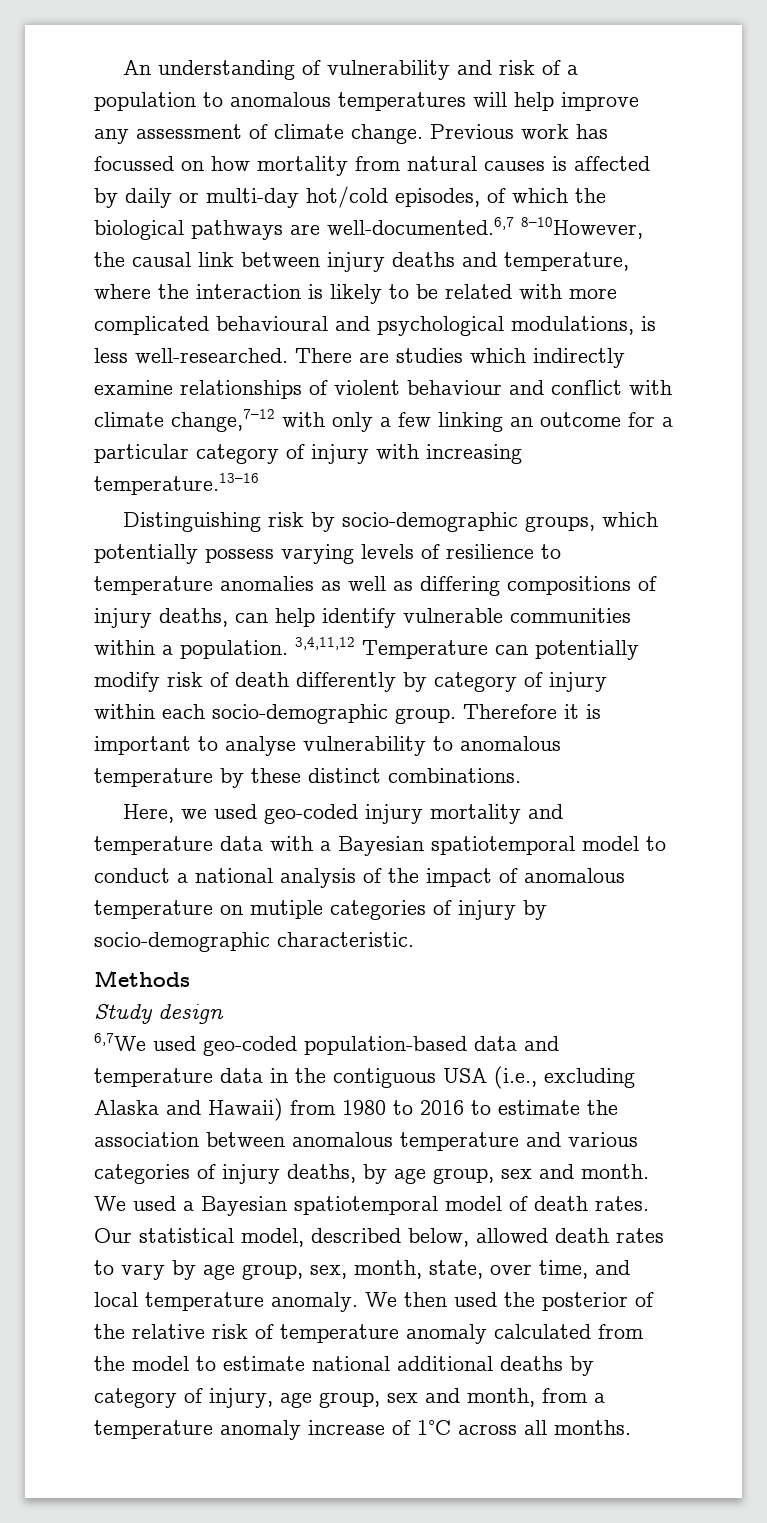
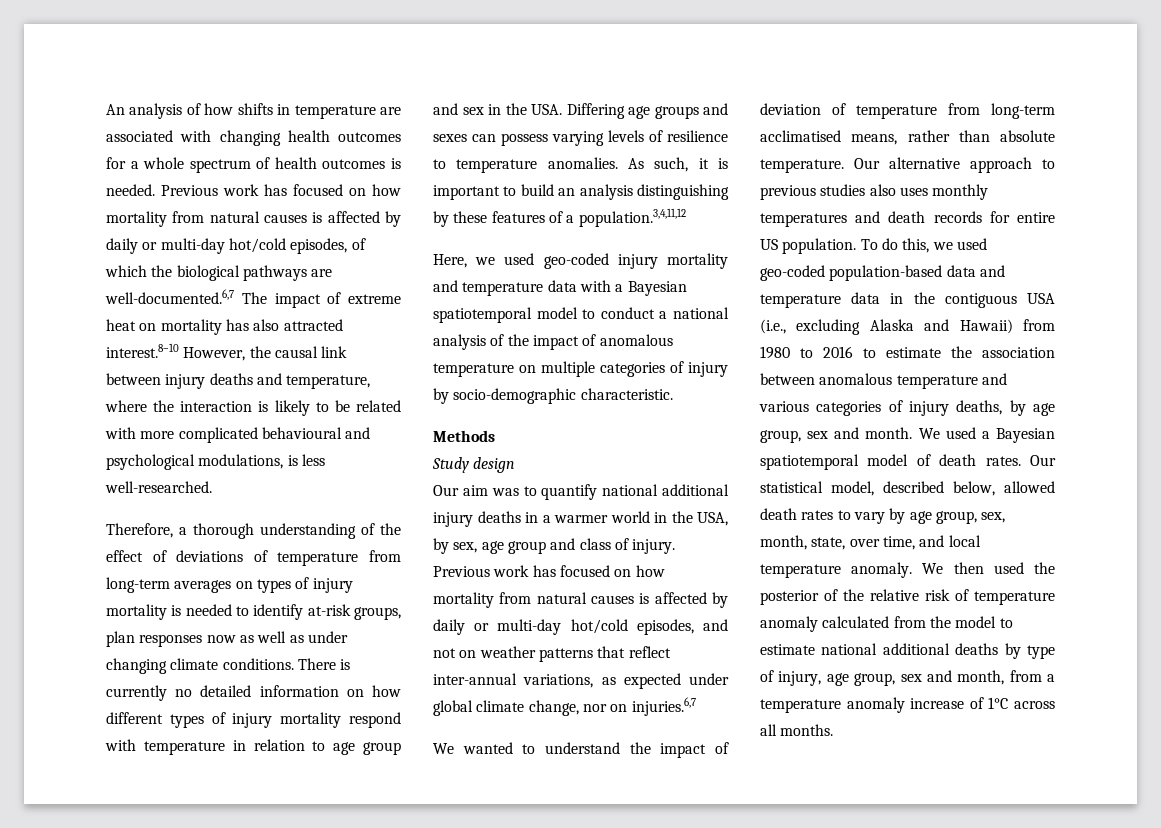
- An understanding of vulnerability and risk of a population to anomalous temperatures will help improve any assessment of climate change. Previous work has focussed on how mortality from natural causes is affected by daily or multi-day hot/cold episodes, of which the biological pathways are well-documented.6,7 8–10However, the causal link between injury deaths and temperature, where the interaction is likely to be related with more complicated behavioural and psychological modulations, is less well-researched. There are studies which indirectly examine relationships of violent behaviour and conflict with climate change,7–12 with only a few linking an outcome for a particular category of injury with increasing temperature.13–16
- Distinguishing risk by socio-demographic groups, which potentially possess varying levels of resilience to temperature anomalies as well as differing compositions of injury deaths, can help identify vulnerable communities within a population. 3,4,11,12 Temperature can potentially modify risk of death differently by category of injury within each socio-demographic group. Therefore it is important to analyse vulnerability to anomalous temperature by these distinct combinations.
+ An analysis of how shifts in temperature are associated with changing health outcomes for a whole spectrum of health outcomes is needed. Previous work has focused on how mortality from natural causes is affected by daily or multi-day hot/cold episodes, of which the biological pathways are well-documented.6,7 The impact of extreme heat on mortality has also attracted interest.8–10 However, the causal link between injury deaths and temperature, where the interaction is likely to be related with more complicated behavioural and psychological modulations, is less well-researched.
+ Therefore, a thorough understanding of the effect of deviations of temperature from long-term averages on types of injury mortality is needed to identify at-risk groups, plan responses now as well as under changing climate conditions. There is currently no detailed information on how different types of injury mortality respond with temperature in relation to age group and sex in the USA. Differing age groups and sexes can possess varying levels of resilience to temperature anomalies. As such, it is important to build an analysis distinguishing by these features of a population.3,4,11,12
- Here, we used geo-coded injury mortality and temperature data with a Bayesian spatiotemporal model to conduct a national analysis of the impact of anomalous temperature on mutiple categories of injury by socio-demographic characteristic.
+ Here, we used geo-coded injury mortality and temperature data with a Bayesian spatiotemporal model to conduct a national analysis of the impact of anomalous temperature on multiple categories of injury by socio-demographic characteristic.
- 6,7We used geo-coded population-based data and temperature data in the contiguous USA (i.e., excluding Alaska and Hawaii) from 1980 to 2016 to estimate the association between anomalous temperature and various categories of injury deaths, by age group, sex and month.
+ Our aim was to quantify national additional injury deaths in a warmer world in the USA, by sex, age group and class of injury. Previous work has focused on how mortality from natural causes is affected by daily or multi-day hot/cold episodes, and not on weather patterns that reflect inter-annual variations, as expected under global climate change, nor on injuries.6,7
+ We wanted to understand the impact of deviation of temperature from long-term acclimatised means, rather than absolute temperature. Our alternative approach to previous studies also uses monthly temperatures and death records for entire US population. To do this, we used geo-coded population-based data and temperature data in the contiguous USA (i.e., excluding Alaska and Hawaii) from 1980 to 2016 to estimate the association between anomalous temperature and various categories of injury deaths, by age group, sex and month.
- We then used the posterior of the relative risk of temperature anomaly calculated from the model to estimate national additional deaths by category of injury, age group, sex and month, from a temperature anomaly increase of 1°C across all months.
+ We then used the posterior of the relative risk of temperature anomaly calculated from the model to estimate national additional deaths by type of injury, age group, sex and month, from a temperature anomaly increase of 1°C across all months.

